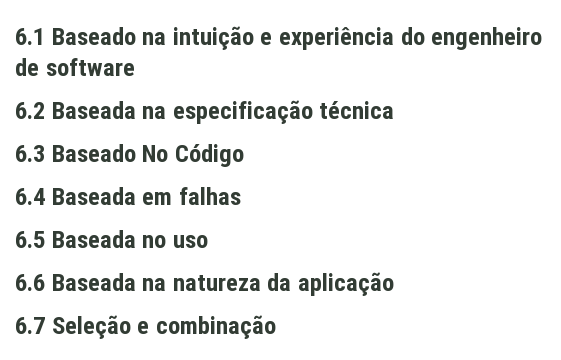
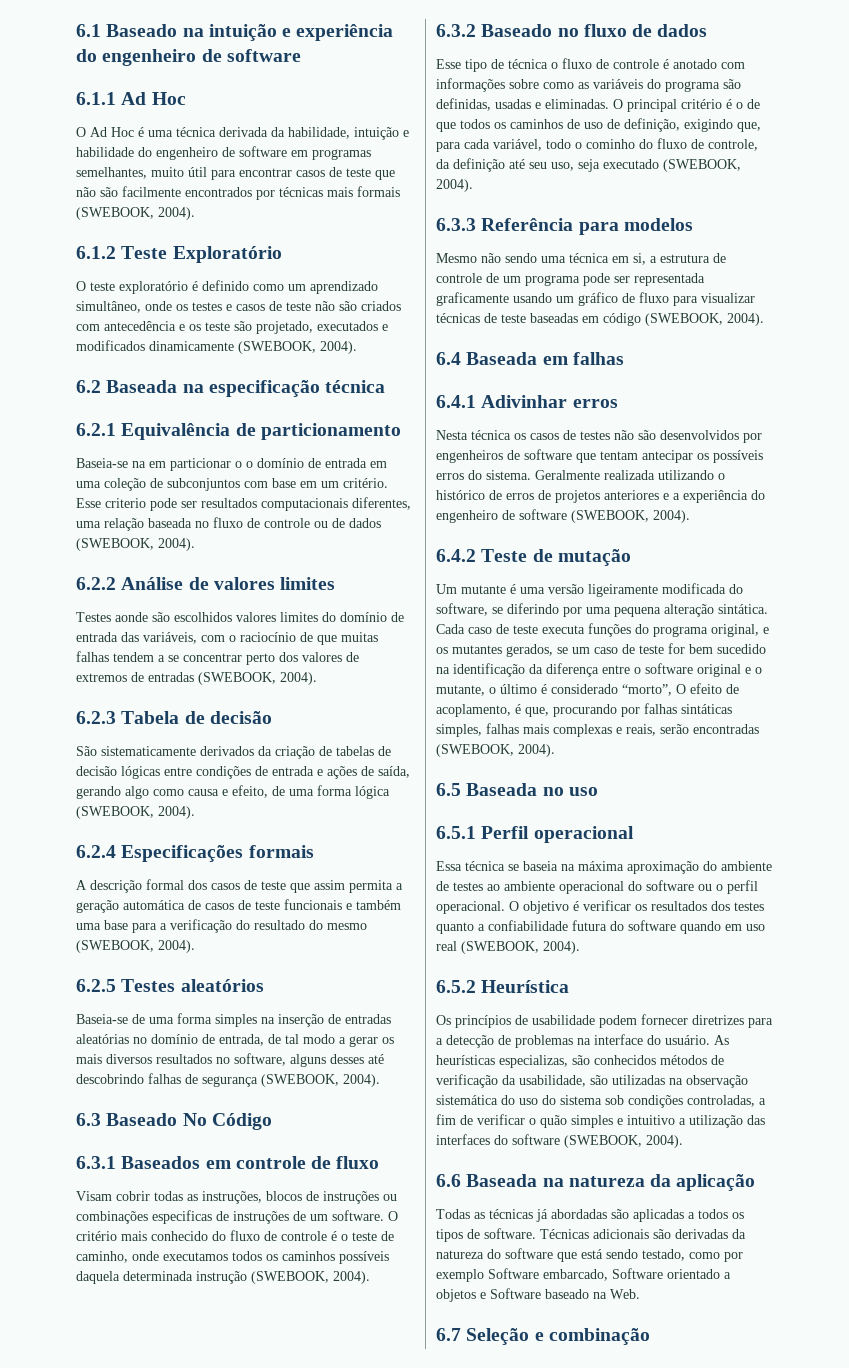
+ 6.1.1 Ad Hoc
+ O Ad Hoc é uma técnica derivada da habilidade, intuição e habilidade do engenheiro de software em programas semelhantes, muito útil para encontrar casos de teste que não são facilmente encontrados por técnicas mais formais (SWEBOOK, 2004).
+ 6.1.2 Teste Exploratório
+ O teste exploratório é definido como um aprendizado simultâneo, onde os testes e casos de teste não são criados com antecedência e os teste são projetado, executados e modificados dinamicamente (SWEBOOK, 2004).
+ 6.2.1 Equivalência de particionamento
+ Baseia-se na em particionar o o domínio de entrada em uma coleção de subconjuntos com base em um critério. Esse criterio pode ser resultados computacionais diferentes, uma relação baseada no fluxo de controle ou de dados (SWEBOOK, 2004).
+ 6.2.2 Análise de valores limites
+ Testes aonde são escolhidos valores limites do domínio de entrada das variáveis, com o raciocínio de que muitas falhas tendem a se concentrar perto dos valores de extremos de entradas (SWEBOOK, 2004).
+ 6.2.3 Tabela de decisão
+ São sistematicamente derivados da criação de tabelas de decisão lógicas entre condições de entrada e ações de saída, gerando algo como causa e efeito, de uma forma lógica (SWEBOOK, 2004).
+ 6.2.4 Especificações formais
+ A descrição formal dos casos de teste que assim permita a geração automática de casos de teste funcionais e também uma base para a verificação do resultado do mesmo (SWEBOOK, 2004).
+ 6.2.5 Testes aleatórios
+ Baseia-se de uma forma simples na inserção de entradas aleatórias no domínio de entrada, de tal modo a gerar os mais diversos resultados no software, alguns desses até descobrindo falhas de segurança (SWEBOOK, 2004).
  6.3 Baseado No Código
+ 6.3.1 Baseados em controle de fluxo
+ Visam cobrir todas as instruções, blocos de instruções ou combinações especificas de instruções de um software. O critério mais conhecido do fluxo de controle é o teste de caminho, onde executamos todos os caminhos possíveis daquela determinada instrução (SWEBOOK, 2004).
+ 6.3.2 Baseado no fluxo de dados
+ Esse tipo de técnica o fluxo de controle é anotado com informações sobre como as variáveis do programa são definidas, usadas e eliminadas. O principal critério é o de que todos os caminhos de uso de definição, exigindo que, para cada variável, todo o cominho do fluxo de controle, da definição até seu uso, seja executado (SWEBOOK, 2004).
+ 6.3.3 Referência para modelos
+ Mesmo não sendo uma técnica em si, a estrutura de controle de um programa pode ser representada graficamente usando um gráfico de fluxo para visualizar técnicas de teste baseadas em código (SWEBOOK, 2004).
  6.4 Baseada em falhas
+ 6.4.1 Adivinhar erros
+ Nesta técnica os casos de testes não são desenvolvidos por engenheiros de software que tentam antecipar os possíveis erros do sistema. Geralmente realizada utilizando o histórico de erros de projetos anteriores e a experiência do engenheiro de software (SWEBOOK, 2004).
+ 6.4.2 Teste de mutação
+ Um mutante é uma versão ligeiramente modificada do software, se diferindo por uma pequena alteração sintática. Cada caso de teste executa funções do programa original, e os mutantes gerados, se um caso de teste for bem sucedido na identificação da diferença entre o software original e o mutante, o último é considerado “morto”, O efeito de acoplamento, é que, procurando por falhas sintáticas simples, falhas mais complexas e reais, serão encontradas (SWEBOOK, 2004).
  6.5 Baseada no uso
+ 6.5.1 Perfil operacional
+ Essa técnica se baseia na máxima aproximação do ambiente de testes ao ambiente operacional do software ou o perfil operacional. O objetivo é verificar os resultados dos testes quanto a confiabilidade futura do software quando em uso real (SWEBOOK, 2004).
+ 6.5.2 Heurística
+ Os princípios de usabilidade podem fornecer diretrizes para a detecção de problemas na interface do usuário. As heurísticas especializas, são conhecidos métodos de verificação da usabilidade, são utilizadas na observação sistemática do uso do sistema sob condições controladas, a fim de verificar o quão simples e intuitivo a utilização das interfaces do software (SWEBOOK, 2004).
+ Todas as técnicas já abordadas são aplicadas a todos os tipos de software. Técnicas adicionais são derivadas da natureza do software que está sendo testado, como por exemplo Software embarcado, Software orientado a objetos e Software baseado na Web.

